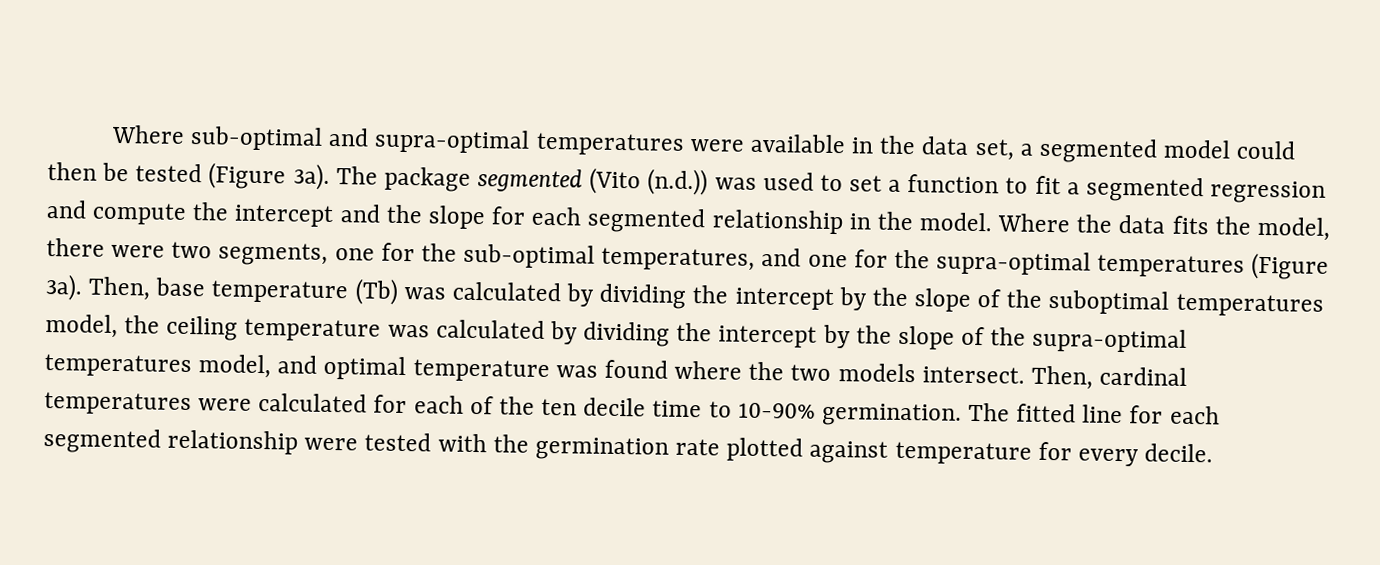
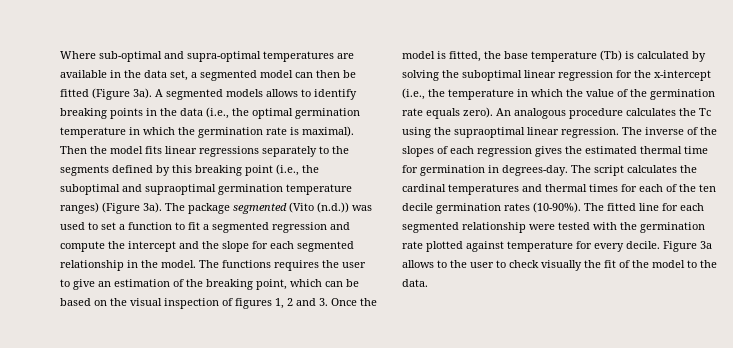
- Where sub-optimal and supra-optimal temperatures were available in the data set, a segmented model could then be tested (Figure 3a).
+ Where sub-optimal and supra-optimal temperatures are available in the data set, a segmented model can then be fitted (Figure 3a). A segmented models allows to identify breaking points in the data (i.e., the optimal germination temperature in which the germination rate is maximal). Then the model fits linear regressions separately to the segments defined by this breaking point (i.e., the suboptimal and supraoptimal germination temperature ranges) (Figure 3a).
- Where the data fits the model, there were two segments, one for the sub-optimal temperatures, and one for the supra-optimal temperatures (Figure 3a). Then, base temperature (Tb) was calculated by dividing the intercept by the slope of the suboptimal temperatures model, the ceiling temperature was calculated by dividing the intercept by the slope of the supra-optimal temperatures model, and optimal temperature was found where the two models intersect. Then, cardinal temperatures were calculated for each of the ten decile time to 10-90% germination.
+ The functions requires the user to give an estimation of the breaking point, which can be based on the visual inspection of figures 1, 2 and 3. Once the model is fitted, the base temperature (Tb) is calculated by solving the suboptimal linear regression for the x-intercept (i.e., the temperature in which the value of the germination rate equals zero). An analogous procedure calculates the Tc using the supraoptimal linear regression. The inverse of the slopes of each regression gives the estimated thermal time for germination in degrees-day. The script calculates the cardinal temperatures and thermal times for each of the ten decile germination rates (10-90%).
+ Figure 3a allows to the user to check visually the fit of the model to the data.

